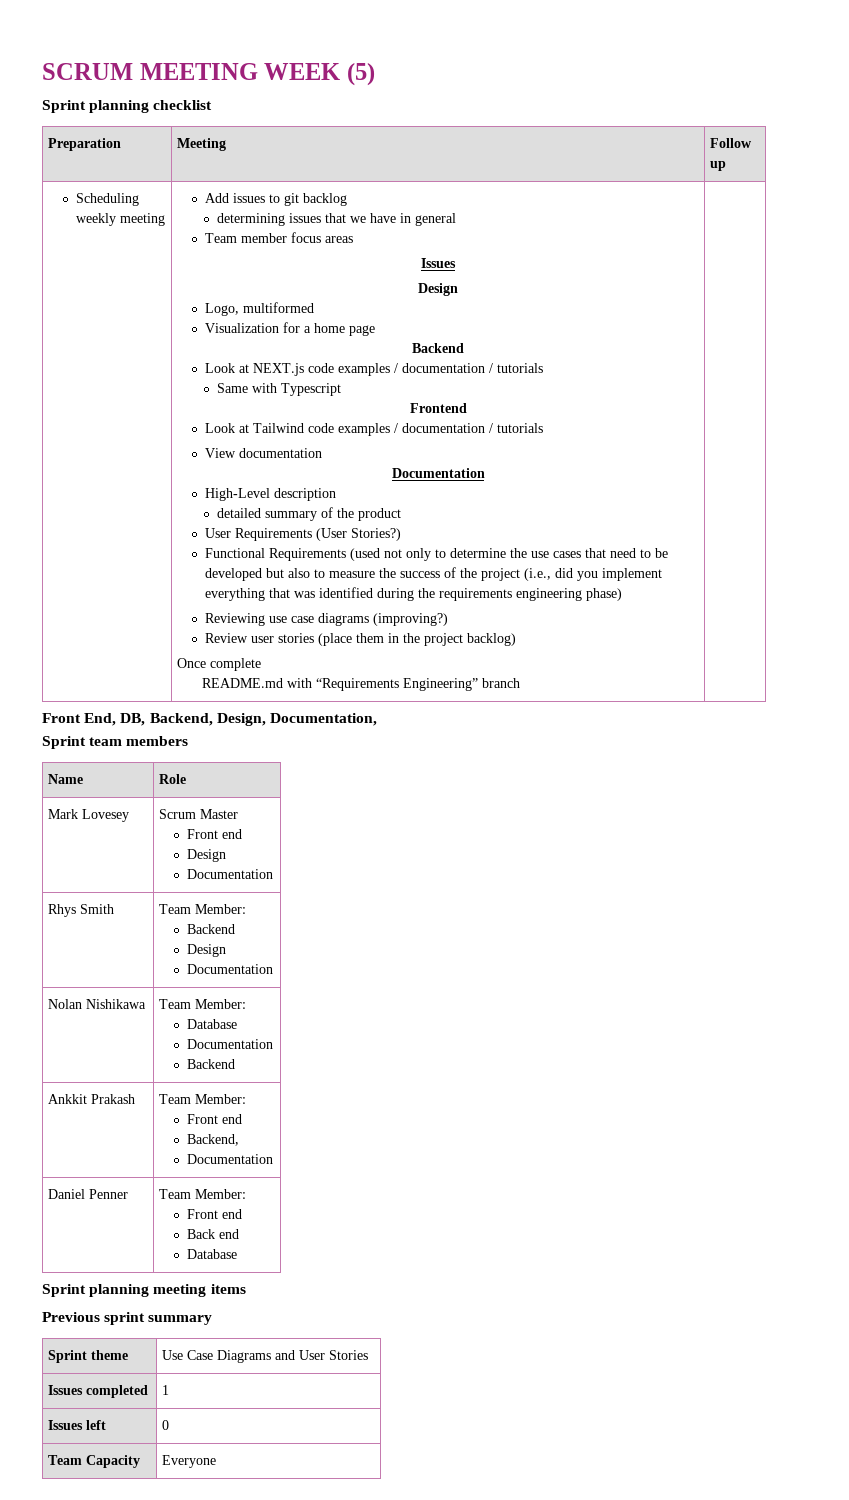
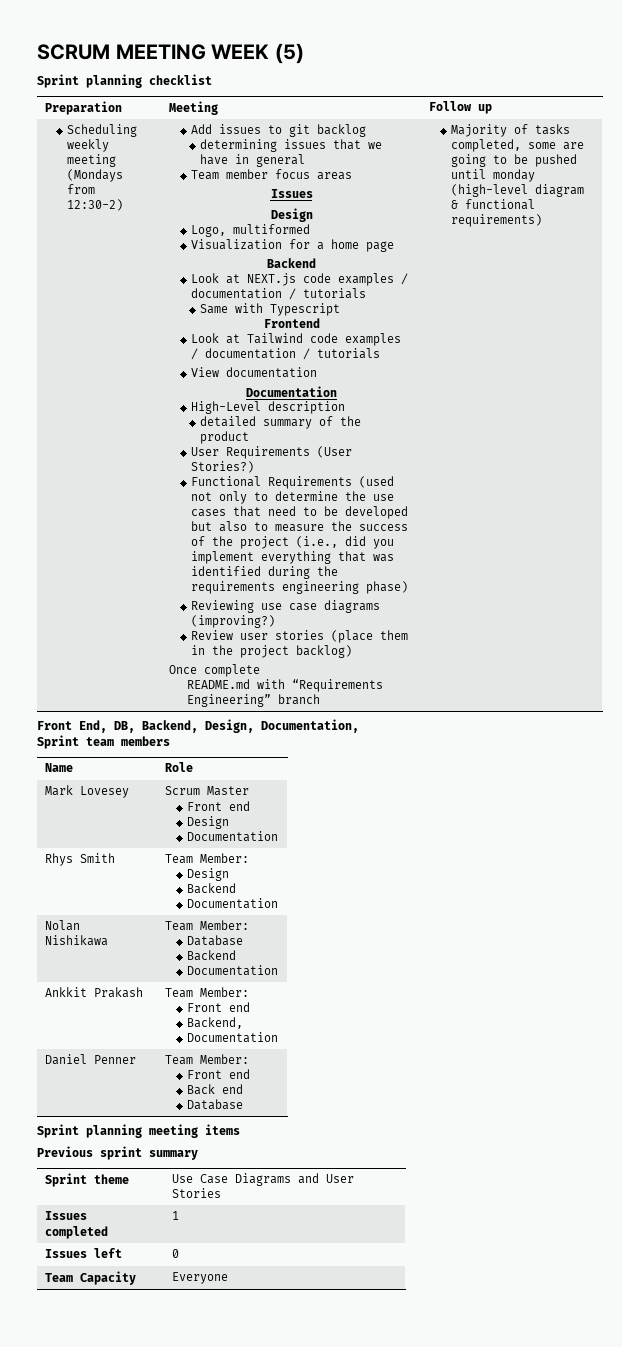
- Scheduling weekly meeting
+ Scheduling weekly meeting (Mondays from 12:30-2)
+ Majority of tasks completed, some are going to be pushed until monday (high-level diagram & functional requirements)
  Rhys Smith | Team Member:
+ Design
  Backend
- Design
  Nolan Nishikawa | Team Member:
  Database
+ Backend
  Documentation
- Backend

